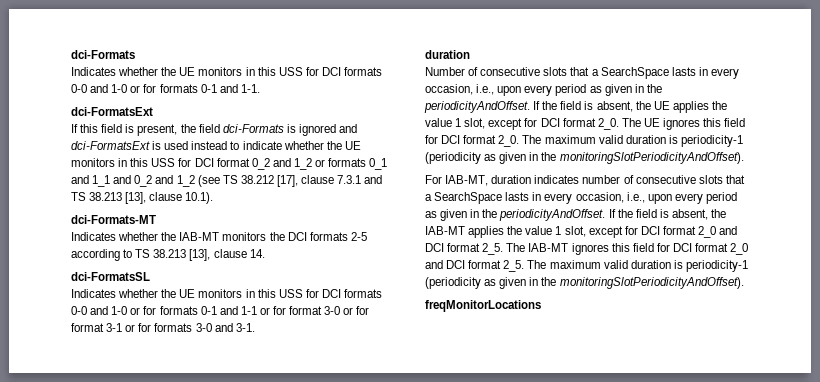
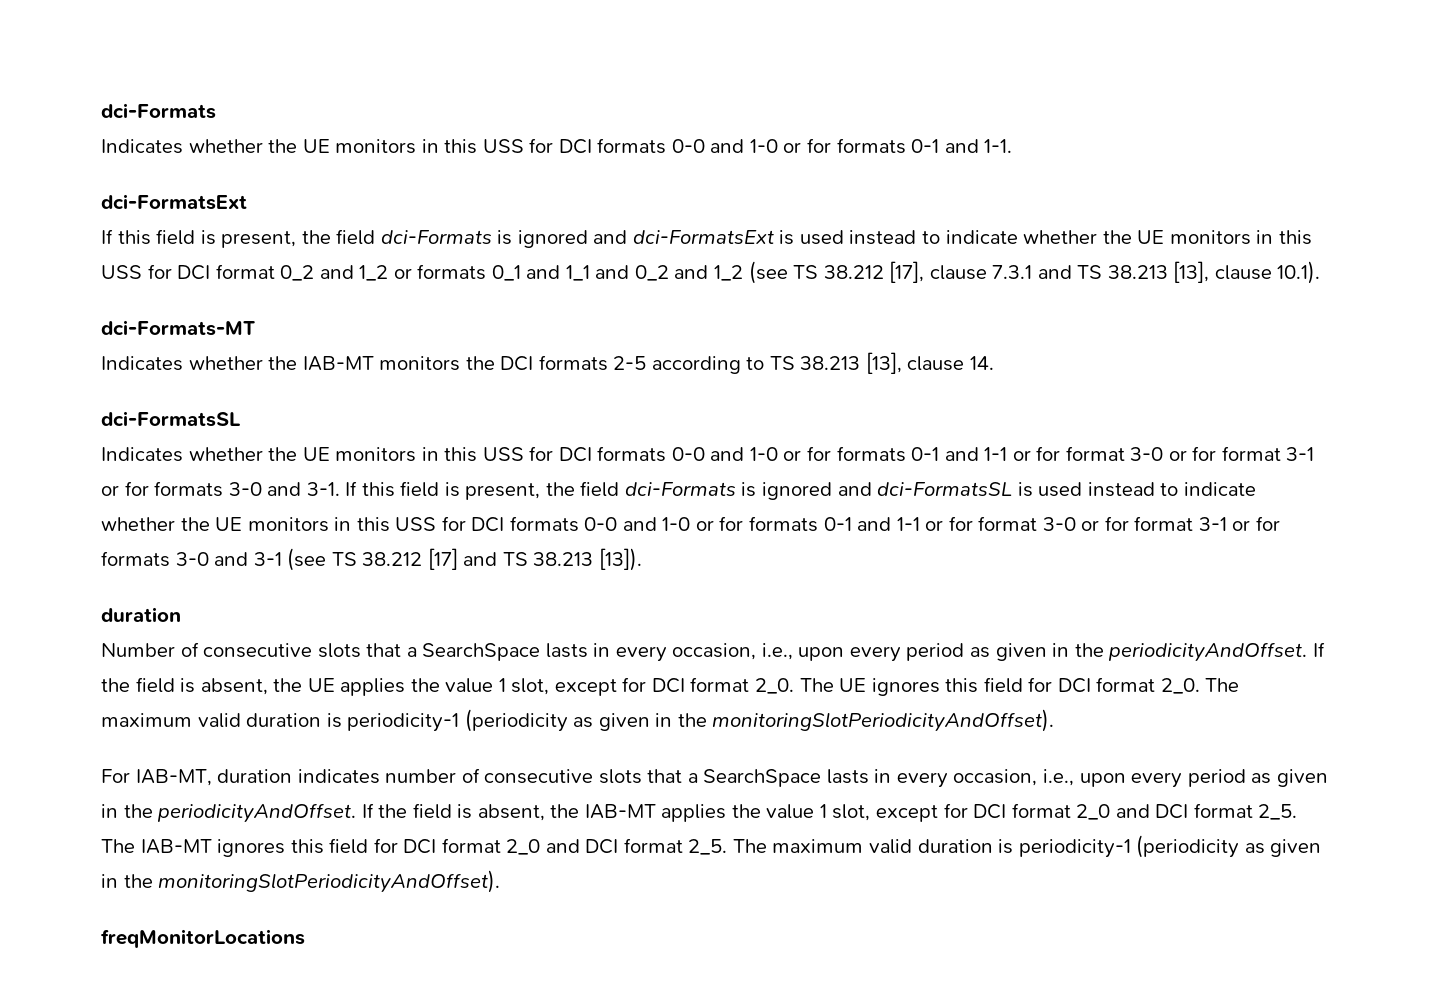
+ If this field is present, the field dci-Formats is ignored and dci-FormatsSL is used instead to indicate whether the UE monitors in this USS for DCI formats 0-0 and 1-0 or for formats 0-1 and 1-1 or for format 3-0 or for format 3-1 or for formats 3-0 and 3-1 (see TS 38.212 [17] and TS 38.213 [13]).

